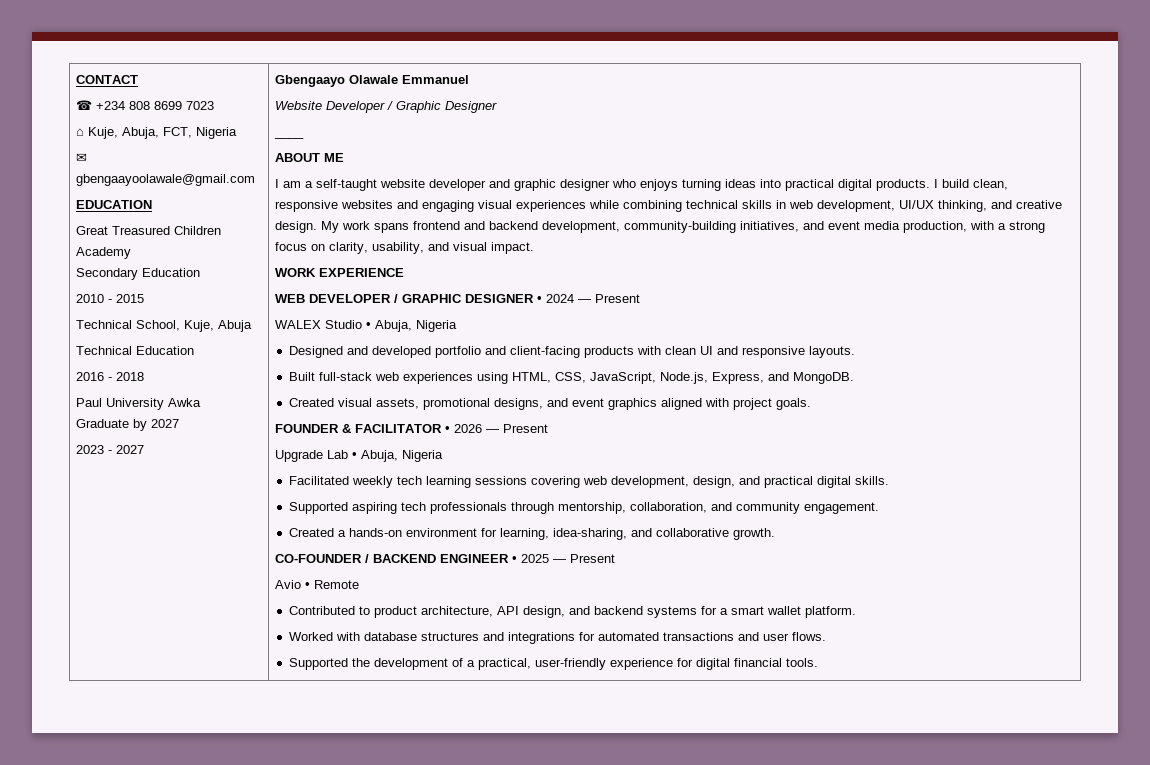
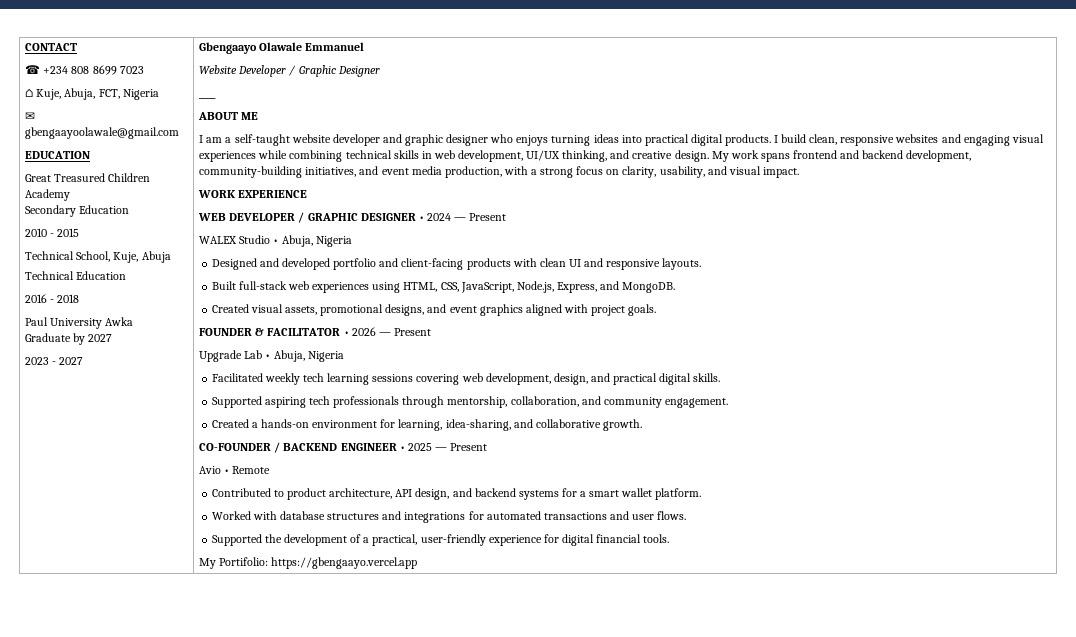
+ My Portifolio: https://gbengaayo.vercel.app

